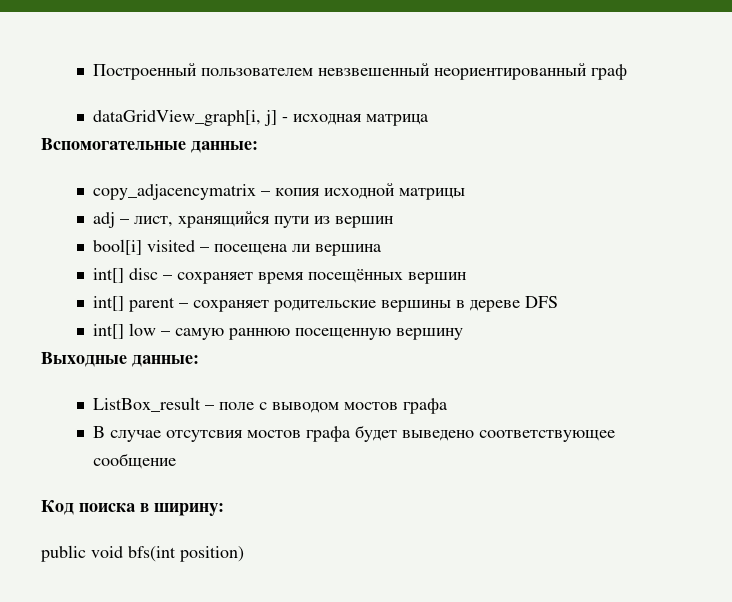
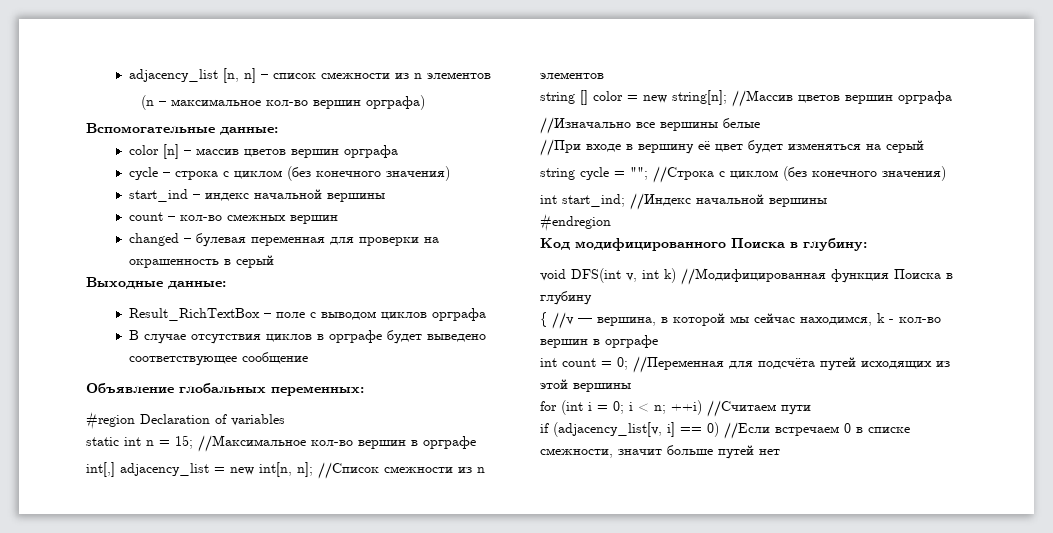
- Построенный пользователем невзвешенный неориентированный граф
- dataGridView_graph[i, j] - исходная матрица
+ adjacency_list [n, n] – список смежности из n элементов
+ (n – максимальное кол-во вершин орграфа)
  Вспомогательные данные:
- copy_adjacencymatrix – копия исходной матрицы
- adj – лист, хранящийся пути из вершин
- bool[i] visited – посещена ли вершина
- int[] disc – сохраняет время посещённых вершин
- int[] parent – сохраняет родительские вершины в дереве DFS
- int[] low – самую раннюю посещенную вершину
+ color [n] – массив цветов вершин орграфа
+ cycle – строка с циклом (без конечного значения)
+ start_ind – индекс начальной вершины
+ count – кол-во смежных вершин
+ changed – булевая переменная для проверки на окрашенность в серый
- ListBox_result – поле с выводом мостов графа
+ Result_RichTextBox – поле с выводом циклов орграфа
- В случае отсутсвия мостов графа будет выведено соответствующее сообщение
+ В случае отсутствия циклов в орграфе будет выведено соответствующее сообщение
- Код поиска в ширину:
- public void bfs(int position)
+ Объявление глобальных переменных:
+ #region Declaration of variables
+ static int n = 15; //Максимальное кол-во вершин в орграфе
+ int[,] adjacency_list = new int[n, n]; //Список смежности из n элементов
+ string [] color = new string[n]; //Массив цветов вершин орграфа
+ //Изначально все вершины белые
+ //При входе в вершину её цвет будет изменяться на серый
+ string cycle = ""; //Строка с циклом (без конечного значения)
+ int start_ind; //Индекс начальной вершины
+ #endregion
+ Код модифицированного Поиска в глубину:
+ void DFS(int v, int k) //Модифицированная функция Поиска в глубину
+ { //v — вершина, в которой мы сейчас находимся, k - кол-во вершин в орграфе
+ int count = 0; //Переменная для подсчёта путей исходящих из этой вершины
+ for (int i = 0; i < n; ++i) //Считаем пути
+ if (adjacency_list[v, i] == 0) //Если встречаем 0 в списке смежности, значит больше путей нет

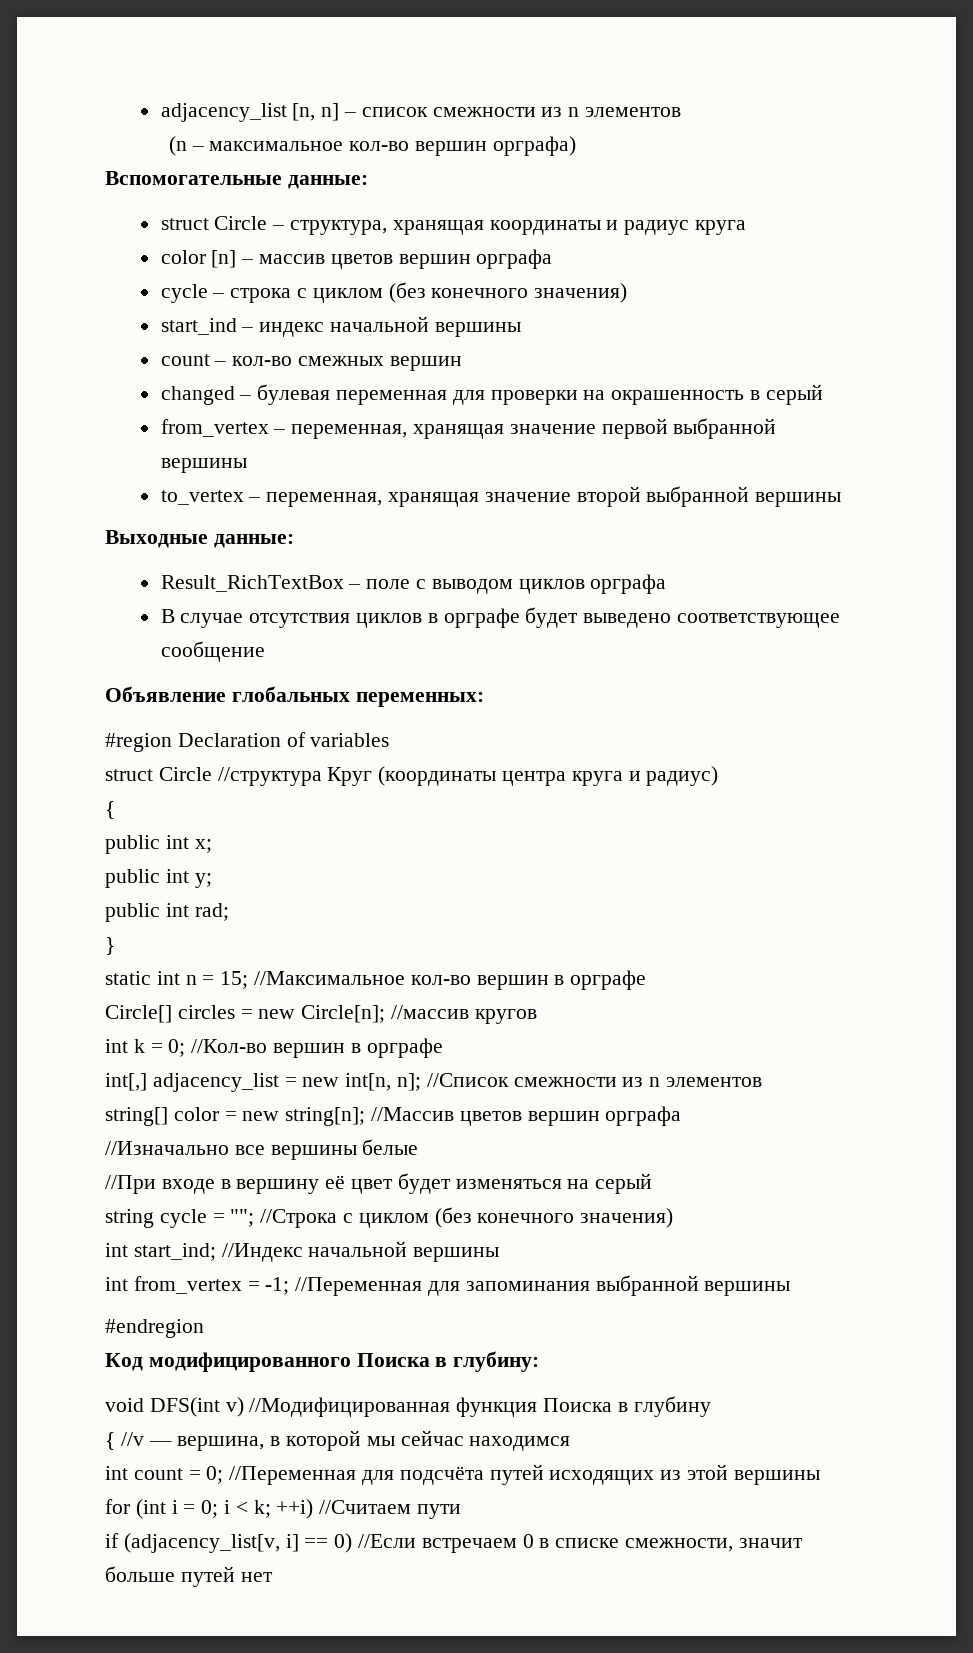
+ struct Circle – структура, хранящая координаты и радиус круга
+ from_vertex – переменная, хранящая значение первой выбранной вершины
+ to_vertex – переменная, хранящая значение второй выбранной вершины
+ struct Circle //структура Круг (координаты центра круга и радиус)
+ {
+ public int x;
+ public int y;
+ public int rad;
+ }
+ Circle[] circles = new Circle[n]; //массив кругов
+ int k = 0; //Кол-во вершин в орграфе
- string [] color = new string[n]; //Массив цветов вершин орграфа
+ string[] color = new string[n]; //Массив цветов вершин орграфа
+ int from_vertex = -1; //Переменная для запоминания выбранной вершины
- void DFS(int v, int k) //Модифицированная функция Поиска в глубину
+ void DFS(int v) //Модифицированная функция Поиска в глубину
- { //v — вершина, в которой мы сейчас находимся, k - кол-во вершин в орграфе
+ { //v — вершина, в которой мы сейчас находимся
- for (int i = 0; i < n; ++i) //Считаем пути
+ for (int i = 0; i < k; ++i) //Считаем пути

